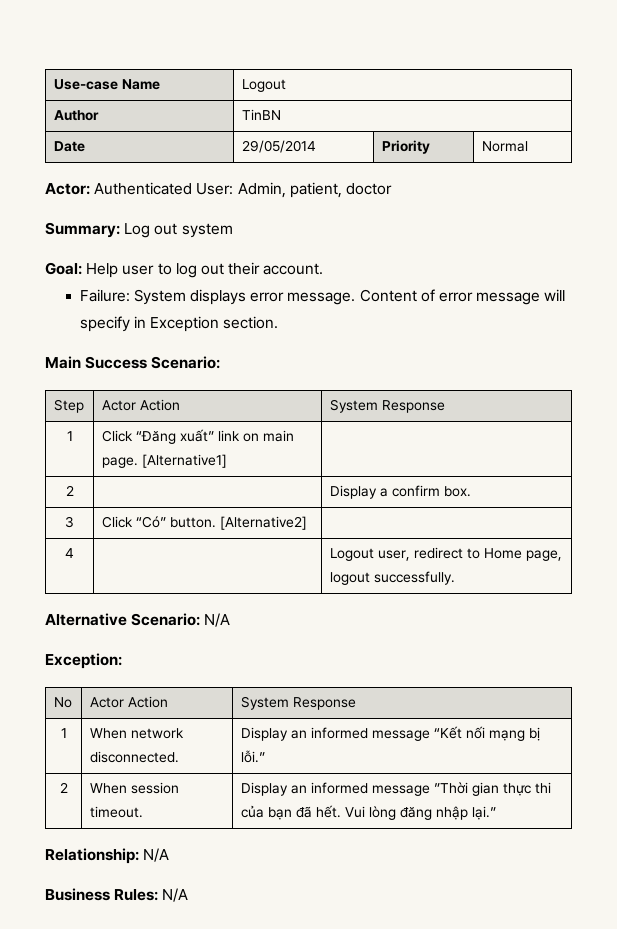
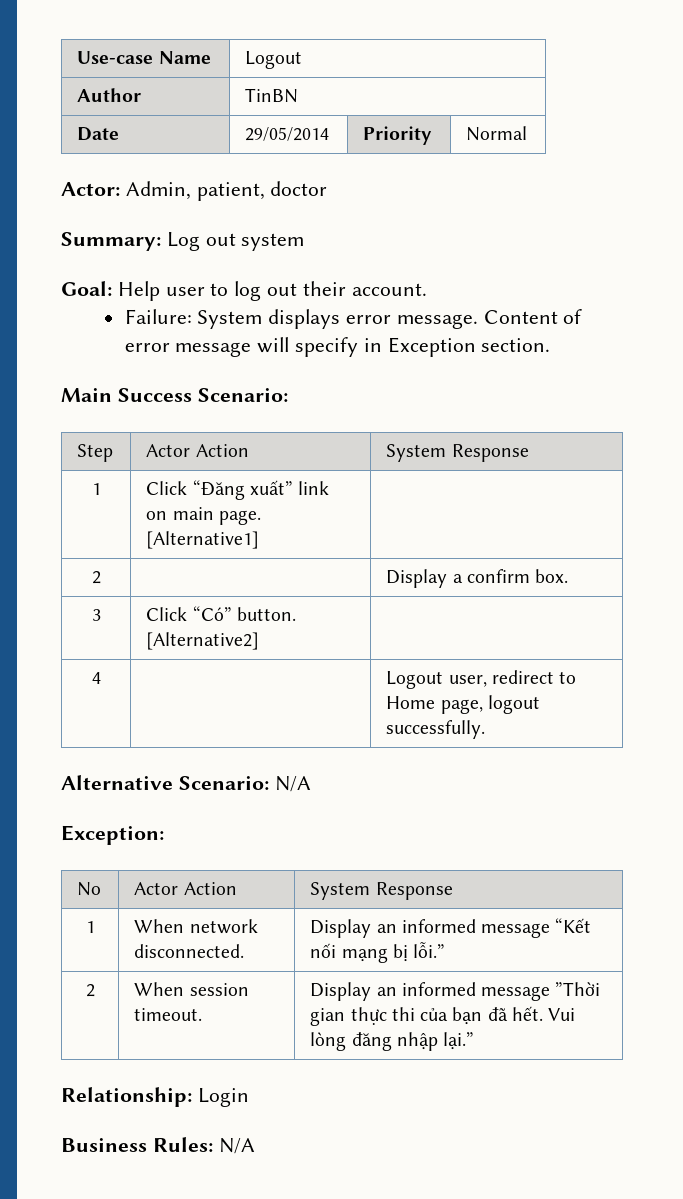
- Actor: Authenticated User: Admin, patient, doctor
+ Actor: Admin, patient, doctor
- Relationship: N/A
+ Relationship: Login

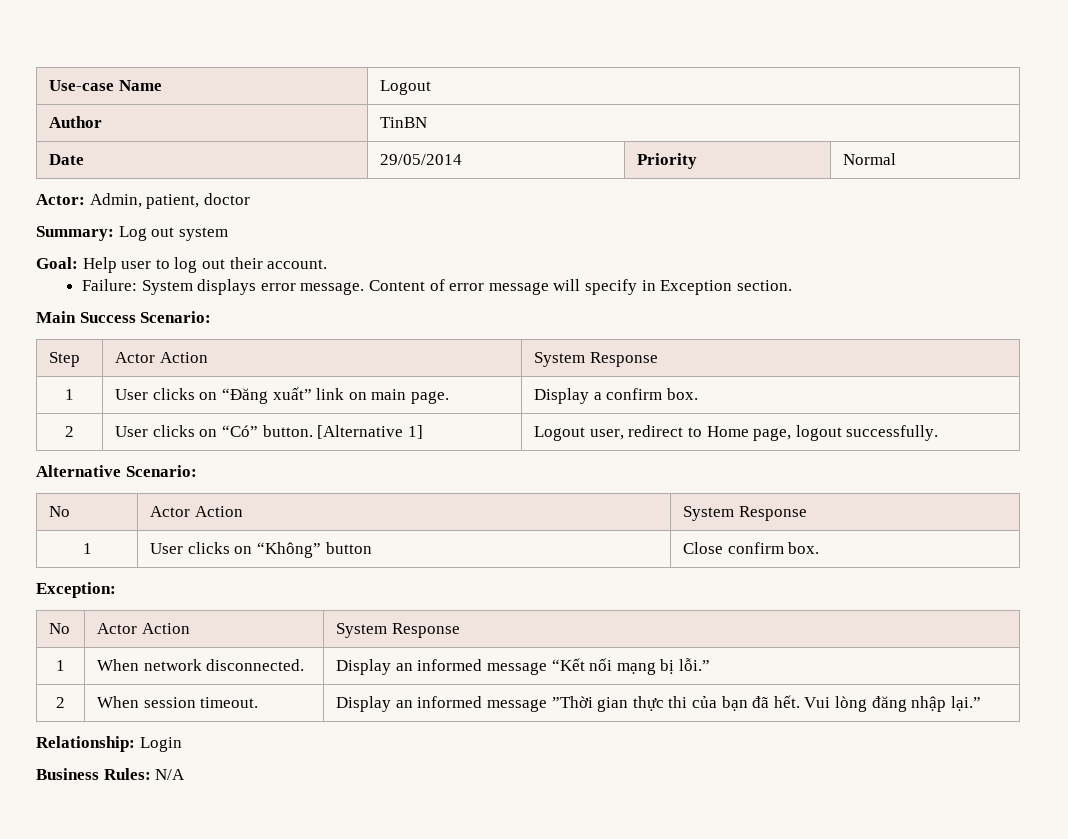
- 1 | Click “Đăng xuất” link on main page. [Alternative1] |
- 2 | | Display a confirm box.
+ 1 | User clicks on “Đăng xuất” link on main page. | Display a confirm box.
- 3 | Click “Có” button. [Alternative2] |
- 4 | | Logout user, redirect to Home page, logout successfully.
+ 2 | User clicks on “Có” button. [Alternative 1] | Logout user, redirect to Home page, logout successfully.
- Alternative Scenario: N/A
+ Alternative Scenario:
+ No | Actor Action | System Response
+ 1 | User clicks on “Không” button | Close confirm box.

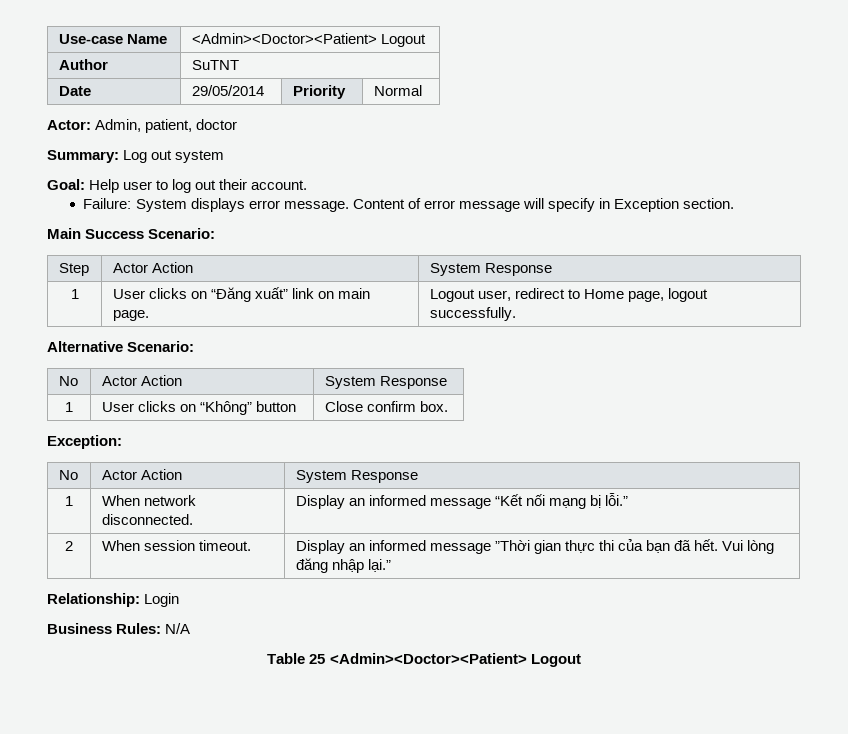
- Use-case Name | Logout
+ Use-case Name | <Admin><Doctor><Patient> Logout
- Author | TinBN
+ Author | SuTNT
- 1 | User clicks on “Đăng xuất” link on main page. | Display a confirm box.
- 2 | User clicks on “Có” button. [Alternative 1] | Logout user, redirect to Home page, logout successfully.
+ 1 | User clicks on “Đăng xuất” link on main page. | Logout user, redirect to Home page, logout successfully.
+ Table 25 <Admin><Doctor><Patient> Logout

